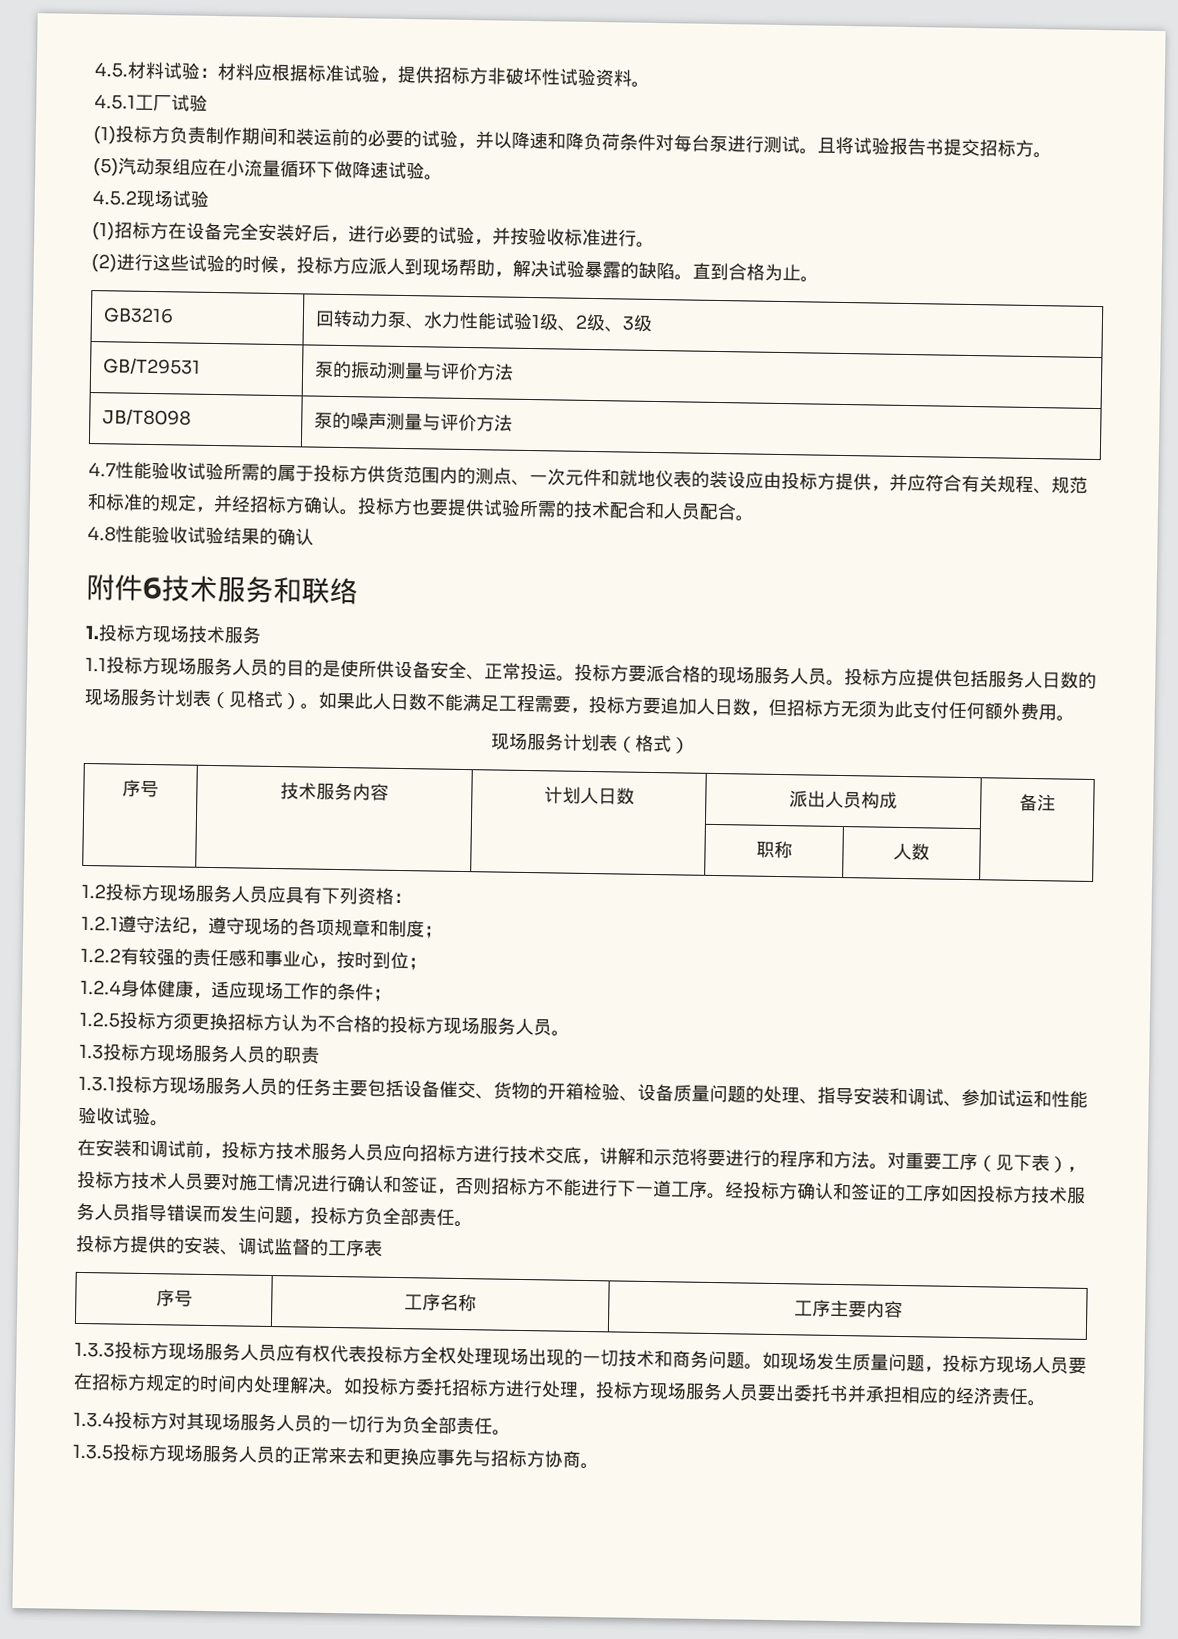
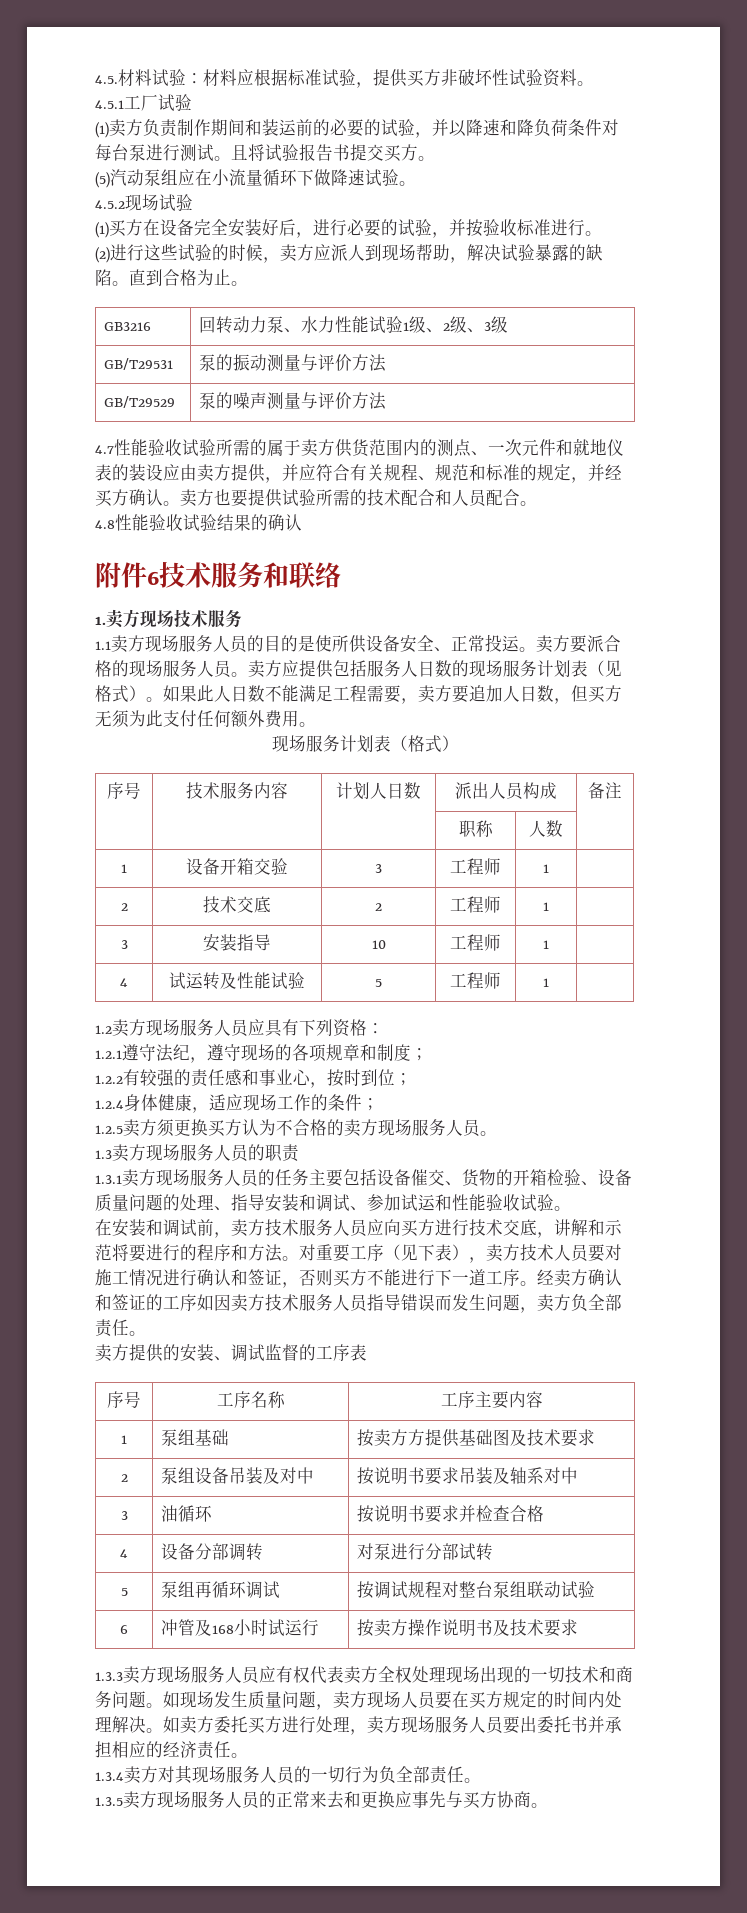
- 4.5.材料试验：材料应根据标准试验，提供招标方非破坏性试验资料。
+ 4.5.材料试验：材料应根据标准试验，提供买方非破坏性试验资料。
- (1)投标方负责制作期间和装运前的必要的试验，并以降速和降负荷条件对每台泵进行测试。
+ (1)卖方负责制作期间和装运前的必要的试验，并以降速和降负荷条件对每台泵进行测试。
- 且将试验报告书提交招标方。
+ 且将试验报告书提交买方。
- (1)招标方在设备完全安装好后，进行必要的试验，并按验收标准进行。
+ (1)买方在设备完全安装好后，进行必要的试验，并按验收标准进行。
- (2)进行这些试验的时候，投标方应派人到现场帮助，解决试验暴露的缺陷。
+ (2)进行这些试验的时候，卖方应派人到现场帮助，解决试验暴露的缺陷。
- JB/T8098 | 泵的噪声测量与评价方法
+ GB/T29529 | 泵的噪声测量与评价方法
- 4.7性能验收试验所需的属于投标方供货范围内的测点、一次元件和就地仪表的装设应由投标方提供，并应符合有关规程、规范和标准的规定，并经招标方确认。
+ 4.7性能验收试验所需的属于卖方供货范围内的测点、一次元件和就地仪表的装设应由卖方提供，并应符合有关规程、规范和标准的规定，并经买方确认。
- 投标方也要提供试验所需的技术配合和人员配合。
+ 卖方也要提供试验所需的技术配合和人员配合。
- 1.投标方现场技术服务
+ 1.卖方现场技术服务
- 1.1投标方现场服务人员的目的是使所供设备安全、正常投运。
+ 1.1卖方现场服务人员的目的是使所供设备安全、正常投运。
- 投标方要派合格的现场服务人员。
+ 卖方要派合格的现场服务人员。
- 投标方应提供包括服务人日数的现场服务计划表（见格式）。
+ 卖方应提供包括服务人日数的现场服务计划表（见格式）。
- 如果此人日数不能满足工程需要，投标方要追加人日数，但招标方无须为此支付任何额外费用。
+ 如果此人日数不能满足工程需要，卖方要追加人日数，但买方无须为此支付任何额外费用。
+ 1 | 设备开箱交验 | 3 | 工程师 | 1 |
+ 2 | 技术交底 | 2 | 工程师 | 1 |
+ 3 | 安装指导 | 10 | 工程师 | 1 |
+ 4 | 试运转及性能试验 | 5 | 工程师 | 1 |
- 1.2投标方现场服务人员应具有下列资格：
+ 1.2卖方现场服务人员应具有下列资格：
- 1.2.5投标方须更换招标方认为不合格的投标方现场服务人员。
+ 1.2.5卖方须更换买方认为不合格的卖方现场服务人员。
- 1.3投标方现场服务人员的职责
+ 1.3卖方现场服务人员的职责
- 1.3.1投标方现场服务人员的任务主要包括设备催交、货物的开箱检验、设备质量问题的处理、指导安装和调试、参加试运和性能验收试验。
+ 1.3.1卖方现场服务人员的任务主要包括设备催交、货物的开箱检验、设备质量问题的处理、指导安装和调试、参加试运和性能验收试验。
- 在安装和调试前，投标方技术服务人员应向招标方进行技术交底，讲解和示范将要进行的程序和方法。
+ 在安装和调试前，卖方技术服务人员应向买方进行技术交底，讲解和示范将要进行的程序和方法。
- 对重要工序（见下表），投标方技术人员要对施工情况进行确认和签证，否则招标方不能进行下一道工序。
+ 对重要工序（见下表），卖方技术人员要对施工情况进行确认和签证，否则买方不能进行下一道工序。
- 经投标方确认和签证的工序如因投标方技术服务人员指导错误而发生问题，投标方负全部责任。
+ 经卖方确认和签证的工序如因卖方技术服务人员指导错误而发生问题，卖方负全部责任。
- 投标方提供的安装、调试监督的工序表
+ 卖方提供的安装、调试监督的工序表
+ 1 | 泵组基础 | 按卖方方提供基础图及技术要求
+ 2 | 泵组设备吊装及对中 | 按说明书要求吊装及轴系对中
+ 3 | 油循环 | 按说明书要求并检查合格
+ 4 | 设备分部调转 | 对泵进行分部试转
+ 5 | 泵组再循环调试 | 按调试规程对整台泵组联动试验
+ 6 | 冲管及168小时试运行 | 按卖方操作说明书及技术要求
- 1.3.3投标方现场服务人员应有权代表投标方全权处理现场出现的一切技术和商务问题。
+ 1.3.3卖方现场服务人员应有权代表卖方全权处理现场出现的一切技术和商务问题。
- 如现场发生质量问题，投标方现场人员要在招标方规定的时间内处理解决。
+ 如现场发生质量问题，卖方现场人员要在买方规定的时间内处理解决。
- 如投标方委托招标方进行处理，投标方现场服务人员要出委托书并承担相应的经济责任。
+ 如卖方委托买方进行处理，卖方现场服务人员要出委托书并承担相应的经济责任。
- 1.3.4投标方对其现场服务人员的一切行为负全部责任。
+ 1.3.4卖方对其现场服务人员的一切行为负全部责任。
- 1.3.5投标方现场服务人员的正常来去和更换应事先与招标方协商。
+ 1.3.5卖方现场服务人员的正常来去和更换应事先与买方协商。

